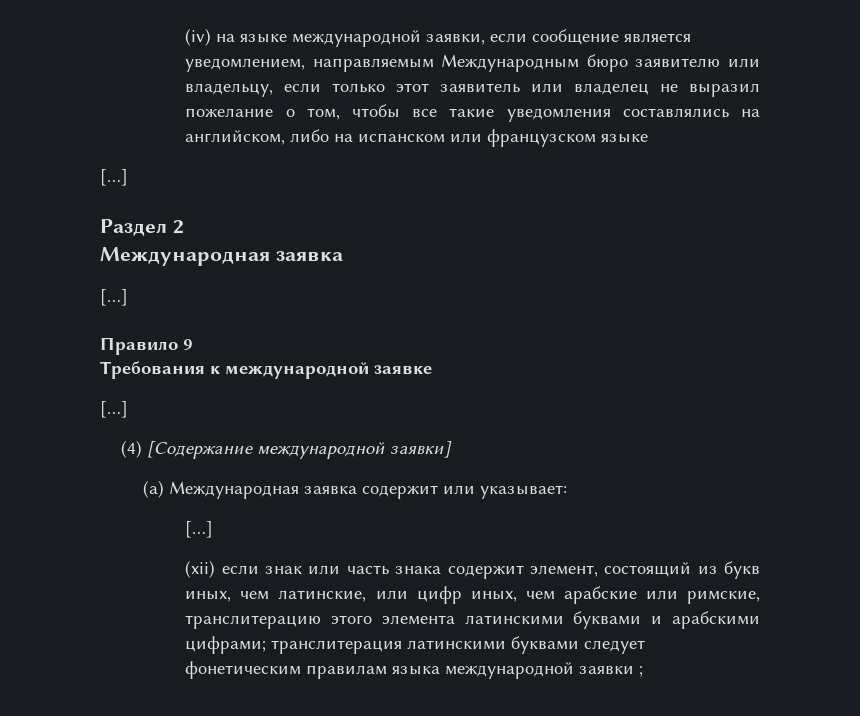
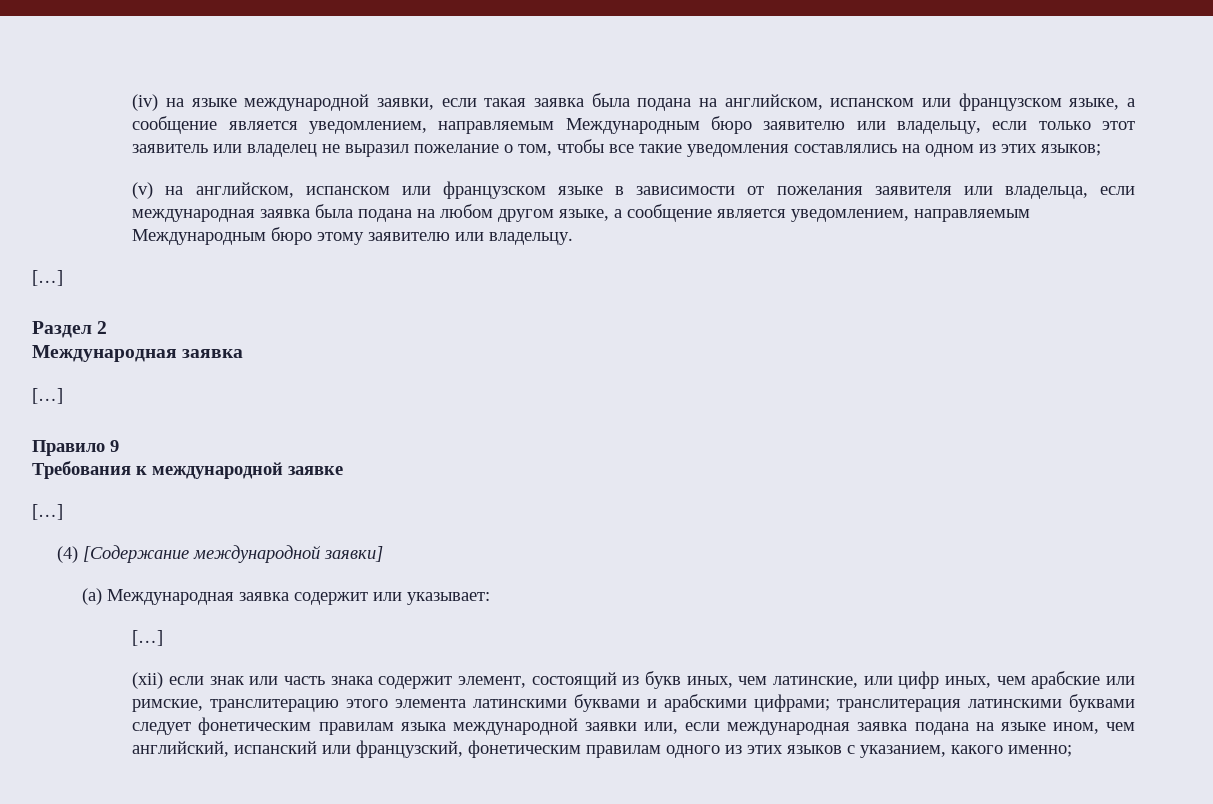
- (iv) на языке международной заявки, если сообщение является уведомлением, направляемым Международным бюро заявителю или владельцу, если только этот заявитель или владелец не выразил пожелание о том, чтобы все такие уведомления составлялись на английском, либо на испанском или французском языке
+ (iv) на языке международной заявки, если такая заявка была подана на английском, испанском или французском языке, а сообщение является уведомлением, направляемым Международным бюро заявителю или владельцу, если только этот заявитель или владелец не выразил пожелание о том, чтобы все такие уведомления составлялись на одном из этих языков;
+ (v) на английском, испанском или французском языке в зависимости от пожелания заявителя или владельца, если международная заявка была подана на любом другом языке, а сообщение является уведомлением, направляемым Международным бюро этому заявителю или владельцу.
- (xii) если знак или часть знака содержит элемент, состоящий из букв иных, чем латинские, или цифр иных, чем арабские или римские, транслитерацию этого элемента латинскими буквами и арабскими цифрами; транслитерация латинскими буквами следует фонетическим правилам языка международной заявки ;
+ (xii) если знак или часть знака содержит элемент, состоящий из букв иных, чем латинские, или цифр иных, чем арабские или римские, транслитерацию этого элемента латинскими буквами и арабскими цифрами; транслитерация латинскими буквами следует фонетическим правилам языка международной заявки или, если международная заявка подана на языке ином, чем английский, испанский или французский, фонетическим правилам одного из этих языков с указанием, какого именно;

